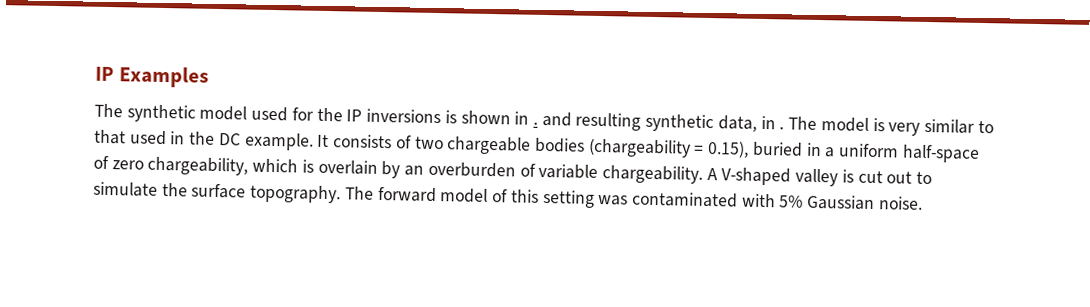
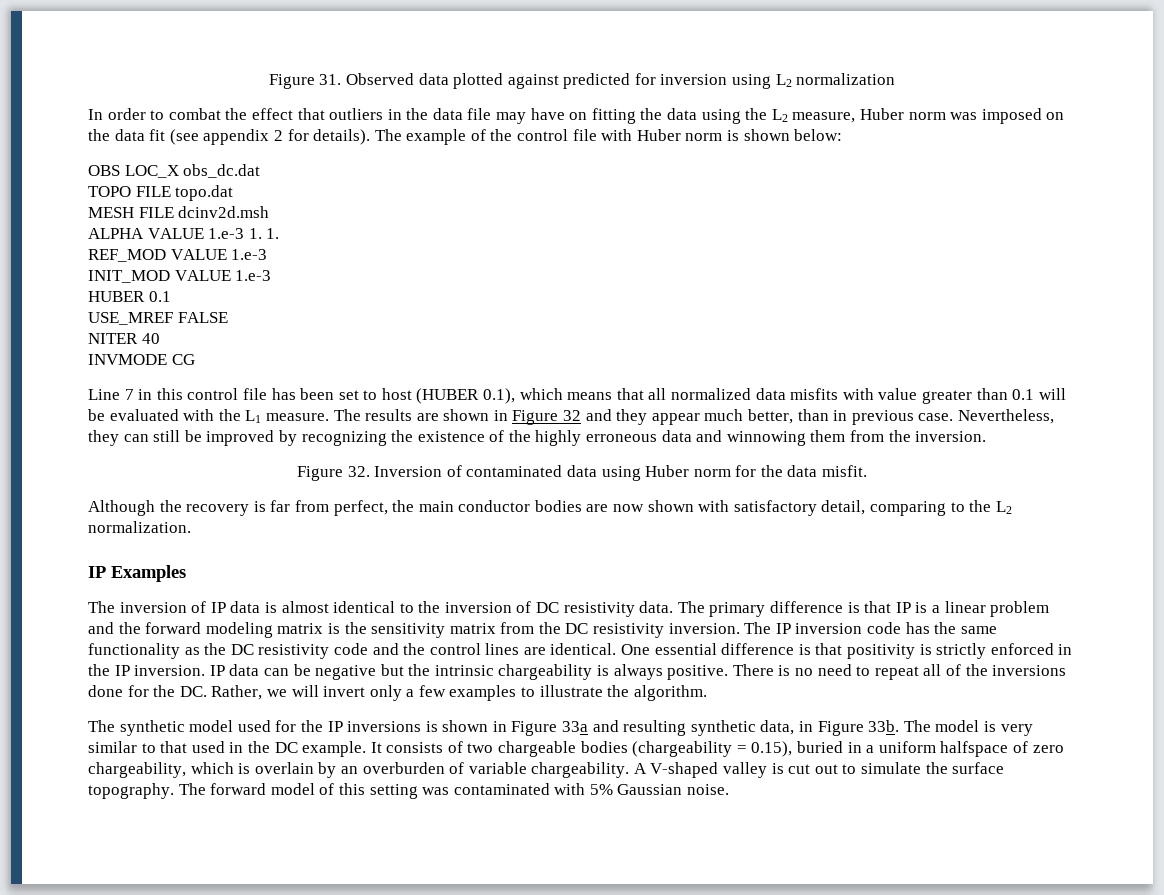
+ Figure 31. Observed data plotted against predicted for inversion using L2 normalization
+ In order to combat the effect that outliers in the data file may have on fitting the data using the L2 measure, Huber norm was imposed on the data fit (see appendix 2 for details). The example of the control file with Huber norm is shown below:
+ OBS LOC_X obs_dc.dat
+ TOPO FILE topo.dat
+ MESH FILE dcinv2d.msh
+ ALPHA VALUE 1.e-3 1. 1.
+ REF_MOD VALUE 1.e-3
+ INIT_MOD VALUE 1.e-3
+ HUBER 0.1
+ USE_MREF FALSE
+ NITER 40
+ INVMODE CG
+ Line 7 in this control file has been set to host (HUBER 0.1), which means that all normalized data misfits with value greater than 0.1 will be evaluated with the L1 measure. The results are shown in Figure 32 and they appear much better, than in previous case. Nevertheless, they can still be improved by recognizing the existence of the highly erroneous data and winnowing them from the inversion.
+ Figure 32. Inversion of contaminated data using Huber norm for the data misfit.
+ Although the recovery is far from perfect, the main conductor bodies are now shown with satisfactory detail, comparing to the L2 normalization.
  IP Examples
+ The inversion of IP data is almost identical to the inversion of DC resistivity data. The primary difference is that IP is a linear problem and the forward modeling matrix is the sensitivity matrix from the DC resistivity inversion. The IP inversion code has the same functionality as the DC resistivity code and the control lines are identical. One essential difference is that positivity is strictly enforced in the IP inversion. IP data can be negative but the intrinsic chargeability is always positive. There is no need to repeat all of the inversions done for the DC. Rather, we will invert only a few examples to illustrate the algorithm.
- The synthetic model used for the IP inversions is shown in . and resulting synthetic data, in .
+ The synthetic model used for the IP inversions is shown in Figure 33a and resulting synthetic data, in Figure 33b.
- It consists of two chargeable bodies (chargeability = 0.15), buried in a uniform half-space of zero chargeability, which is overlain by an overburden of variable chargeability.
+ It consists of two chargeable bodies (chargeability = 0.15), buried in a uniform halfspace of zero chargeability, which is overlain by an overburden of variable chargeability.

